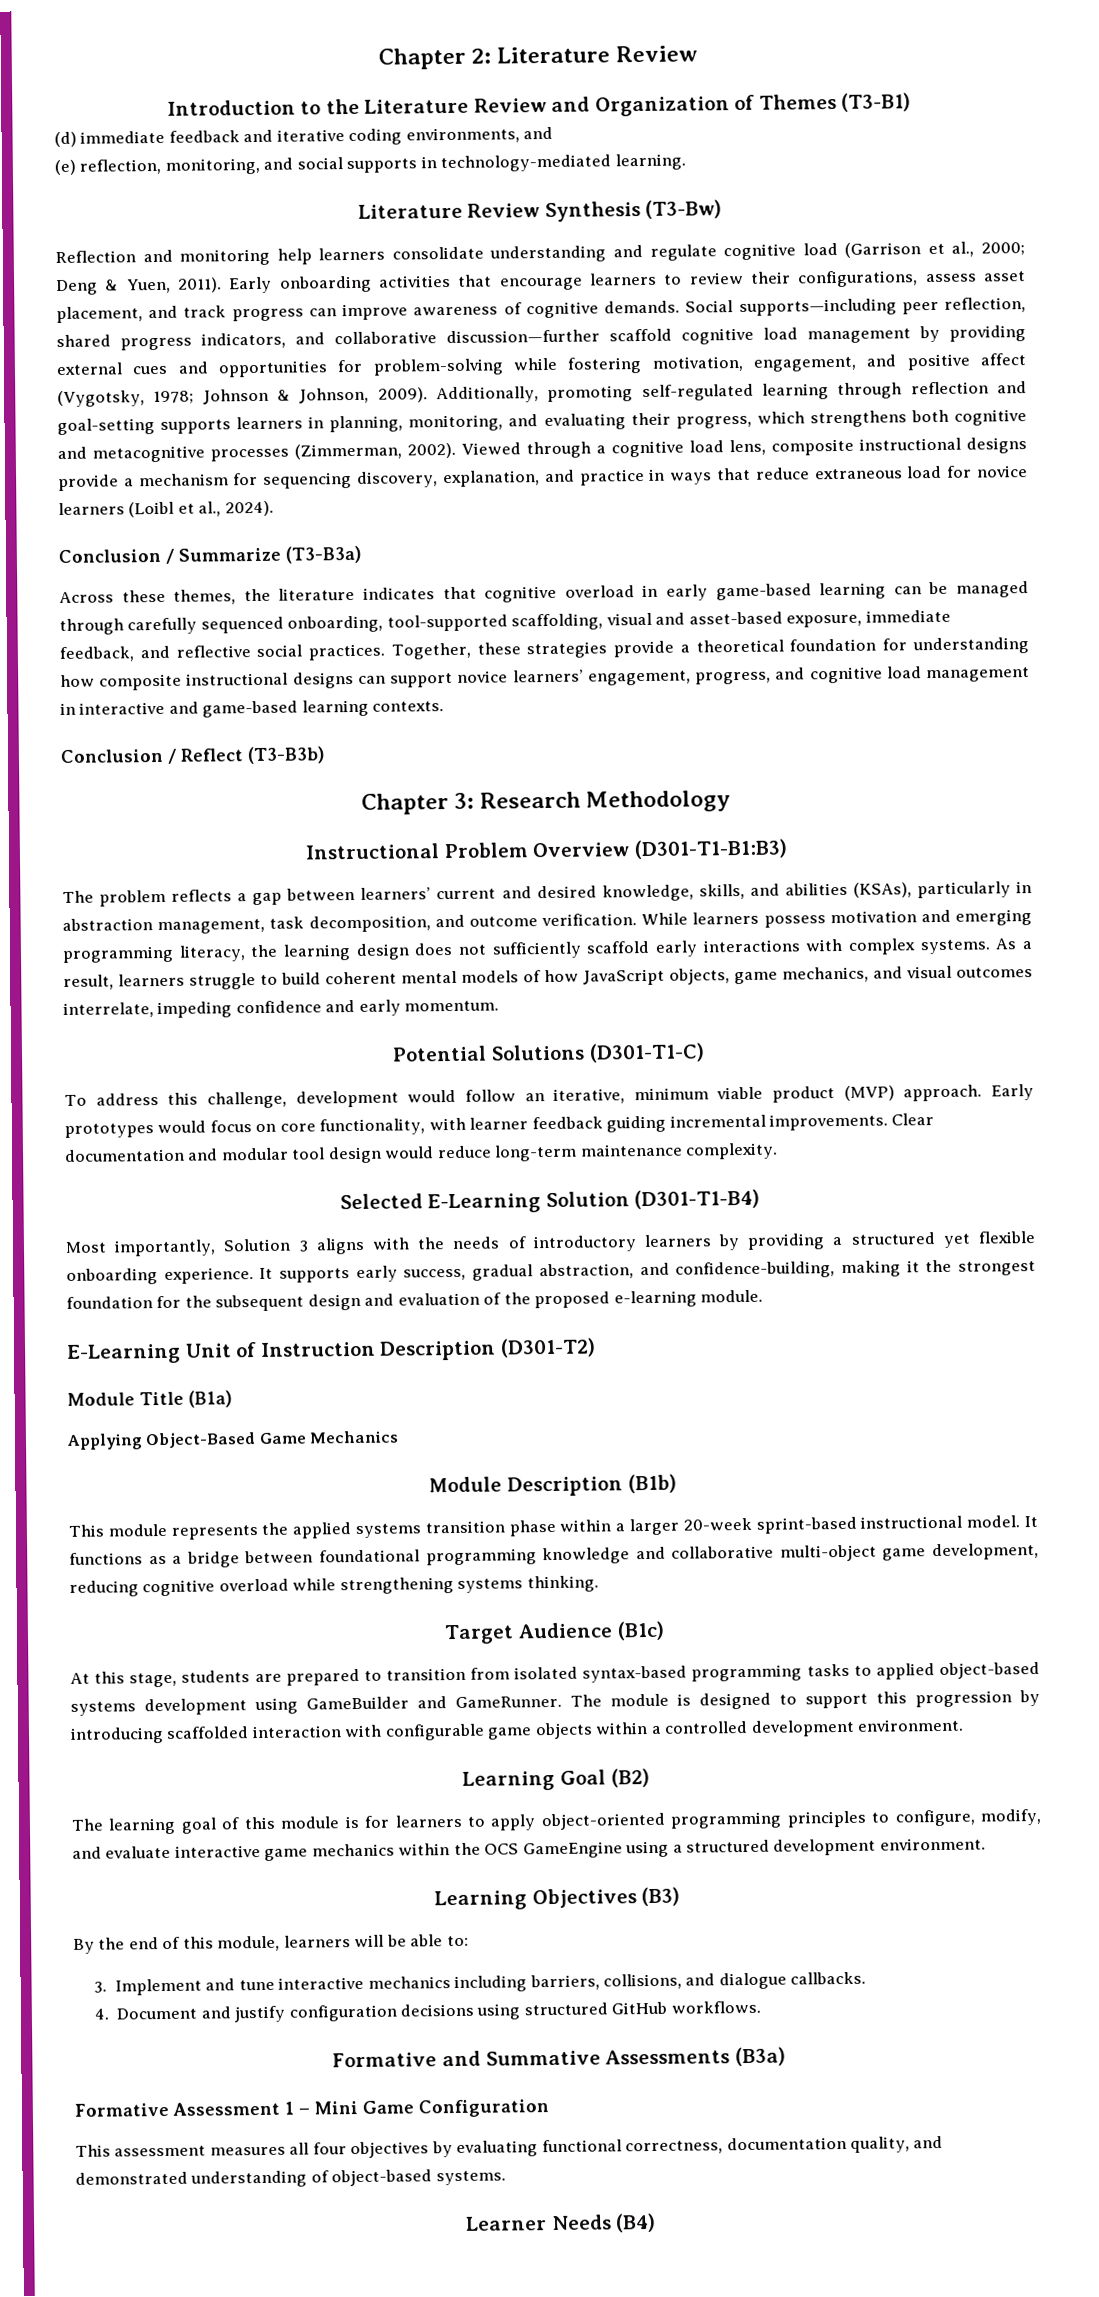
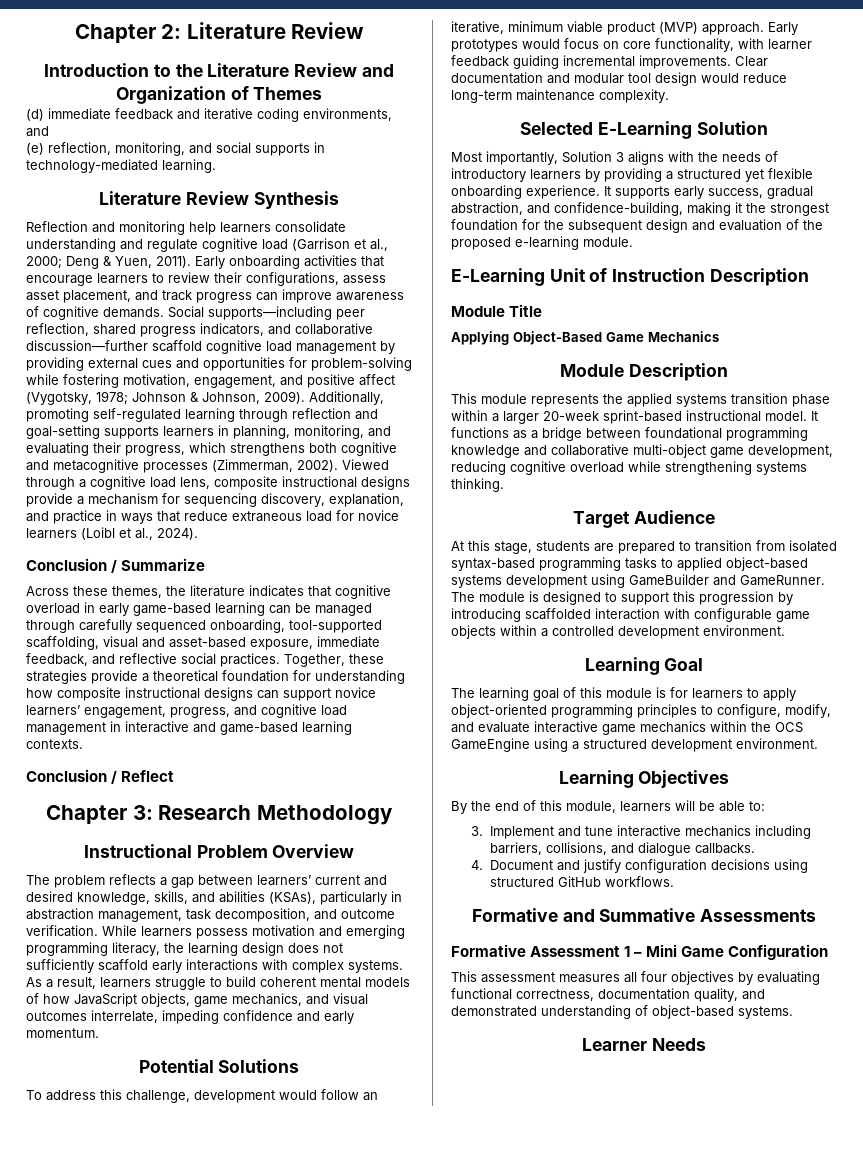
- Introduction to the Literature Review and Organization of Themes (T3-B1)
+ Introduction to the Literature Review and Organization of Themes
- Literature Review Synthesis (T3-Bw)
+ Literature Review Synthesis
- Conclusion / Summarize (T3-B3a)
+ Conclusion / Summarize
- Conclusion / Reflect (T3-B3b)
+ Conclusion / Reflect
- Instructional Problem Overview (D301-T1-B1:B3)
+ Instructional Problem Overview
- Potential Solutions (D301-T1-C)
+ Potential Solutions
- Selected E-Learning Solution (D301-T1-B4)
+ Selected E-Learning Solution
- E-Learning Unit of Instruction Description (D301-T2)
+ E-Learning Unit of Instruction Description
- Module Title (B1a)
+ Module Title
- Module Description (B1b)
+ Module Description
- Target Audience (B1c)
+ Target Audience
- Learning Goal (B2)
+ Learning Goal
- Learning Objectives (B3)
+ Learning Objectives
- Formative and Summative Assessments (B3a)
+ Formative and Summative Assessments
- Learner Needs (B4)
+ Learner Needs

